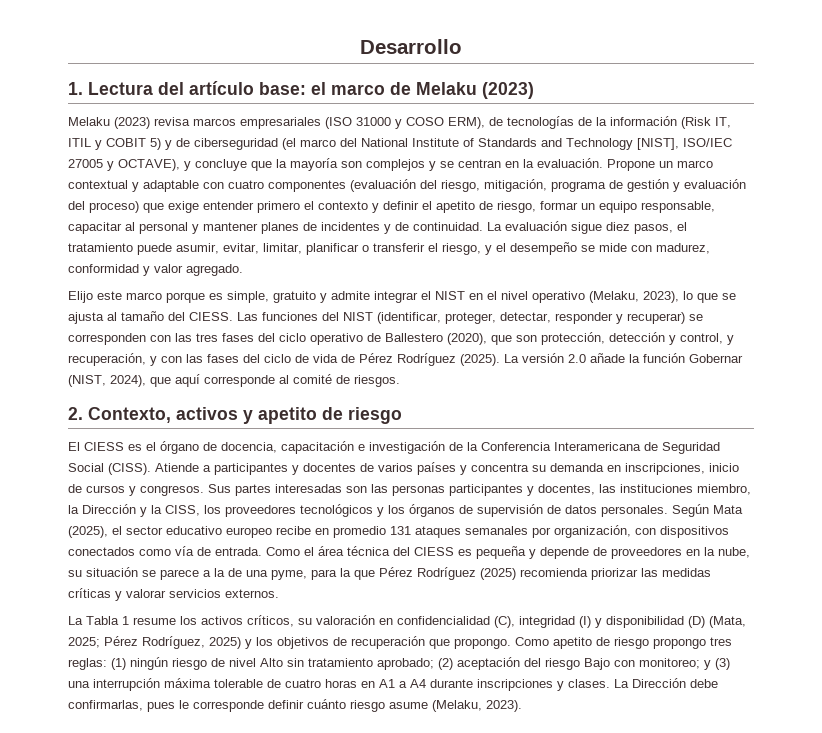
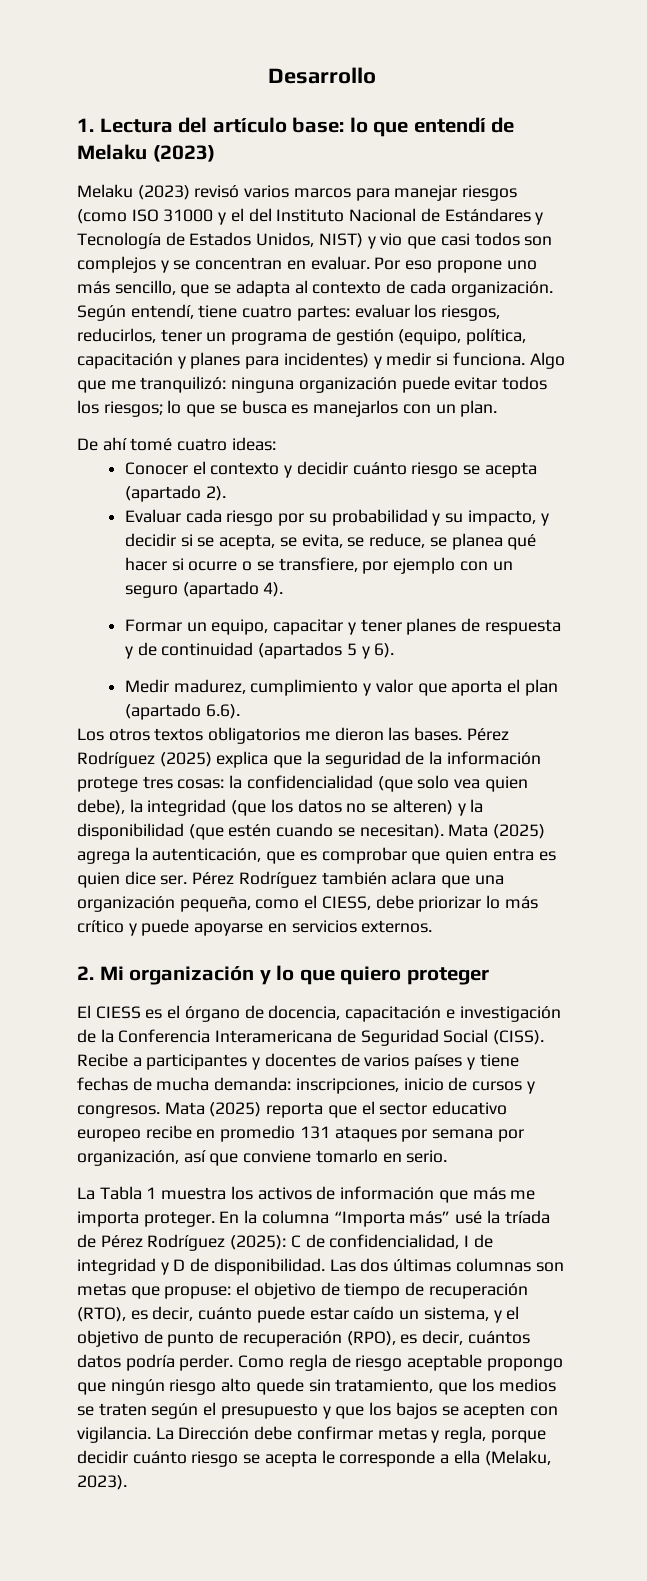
- 1. Lectura del artículo base: el marco de Melaku (2023)
+ 1. Lectura del artículo base: lo que entendí de Melaku (2023)
- Melaku (2023) revisa marcos empresariales (ISO 31000 y COSO ERM), de tecnologías de la información (Risk IT, ITIL y COBIT 5) y de ciberseguridad (el marco del National Institute of Standards and Technology [NIST], ISO/IEC 27005 y OCTAVE), y concluye que la mayoría son complejos y se centran en la evaluación. Propone un marco contextual y adaptable con cuatro componentes (evaluación del riesgo, mitigación, programa de gestión y evaluación del proceso) que exige entender primero el contexto y definir el apetito de riesgo, formar un equipo responsable, capacitar al personal y mantener planes de incidentes y de continuidad. La evaluación sigue diez pasos, el tratamiento puede asumir, evitar, limitar, planificar o transferir el riesgo, y el desempeño se mide con madurez, conformidad y valor agregado.
- Elijo este marco porque es simple, gratuito y admite integrar el NIST en el nivel operativo (Melaku, 2023), lo que se ajusta al tamaño del CIESS. Las funciones del NIST (identificar, proteger, detectar, responder y recuperar) se corresponden con las tres fases del ciclo operativo de Ballestero (2020), que son protección, detección y control, y recuperación, y con las fases del ciclo de vida de Pérez Rodríguez (2025). La versión 2.0 añade la función Gobernar (NIST, 2024), que aquí corresponde al comité de riesgos.
- 2. Contexto, activos y apetito de riesgo
+ Melaku (2023) revisó varios marcos para manejar riesgos (como ISO 31000 y el del Instituto Nacional de Estándares y Tecnología de Estados Unidos, NIST) y vio que casi todos son complejos y se concentran en evaluar. Por eso propone uno más sencillo, que se adapta al contexto de cada organización. Según entendí, tiene cuatro partes: evaluar los riesgos, reducirlos, tener un programa de gestión (equipo, política, capacitación y planes para incidentes) y medir si funciona. Algo que me tranquilizó: ninguna organización puede evitar todos los riesgos; lo que se busca es manejarlos con un plan.
+ De ahí tomé cuatro ideas:
+ Conocer el contexto y decidir cuánto riesgo se acepta (apartado 2).
+ Evaluar cada riesgo por su probabilidad y su impacto, y decidir si se acepta, se evita, se reduce, se planea qué hacer si ocurre o se transfiere, por ejemplo con un seguro (apartado 4).
+ Formar un equipo, capacitar y tener planes de respuesta y de continuidad (apartados 5 y 6).
+ Medir madurez, cumplimiento y valor que aporta el plan (apartado 6.6).
+ Los otros textos obligatorios me dieron las bases. Pérez Rodríguez (2025) explica que la seguridad de la información protege tres cosas: la confidencialidad (que solo vea quien debe), la integridad (que los datos no se alteren) y la disponibilidad (que estén cuando se necesitan). Mata (2025) agrega la autenticación, que es comprobar que quien entra es quien dice ser. Pérez Rodríguez también aclara que una organización pequeña, como el CIESS, debe priorizar lo más crítico y puede apoyarse en servicios externos.
+ 2. Mi organización y lo que quiero proteger
- Atiende a participantes y docentes de varios países y concentra su demanda en inscripciones, inicio de cursos y congresos.
+ Recibe a participantes y docentes de varios países y tiene fechas de mucha demanda: inscripciones, inicio de cursos y congresos.
- Sus partes interesadas son las personas participantes y docentes, las instituciones miembro, la Dirección y la CISS, los proveedores tecnológicos y los órganos de supervisión de datos personales. Según Mata (2025), el sector educativo europeo recibe en promedio 131 ataques semanales por organización, con dispositivos conectados como vía de entrada. Como el área técnica del CIESS es pequeña y depende de proveedores en la nube, su situación se parece a la de una pyme, para la que Pérez Rodríguez (2025) recomienda priorizar las medidas críticas y valorar servicios externos.
+ Mata (2025) reporta que el sector educativo europeo recibe en promedio 131 ataques por semana por organización, así que conviene tomarlo en serio.
- La Tabla 1 resume los activos críticos, su valoración en confidencialidad (C), integridad (I) y disponibilidad (D) (Mata, 2025; Pérez Rodríguez, 2025) y los objetivos de recuperación que propongo. Como apetito de riesgo propongo tres reglas: (1) ningún riesgo de nivel Alto sin tratamiento aprobado; (2) aceptación del riesgo Bajo con monitoreo; y (3) una interrupción máxima tolerable de cuatro horas en A1 a A4 durante inscripciones y clases. La Dirección debe confirmarlas, pues le corresponde definir cuánto riesgo asume (Melaku, 2023).
+ La Tabla 1 muestra los activos de información que más me importa proteger. En la columna “Importa más” usé la tríada de Pérez Rodríguez (2025): C de confidencialidad, I de integridad y D de disponibilidad. Las dos últimas columnas son metas que propuse: el objetivo de tiempo de recuperación (RTO), es decir, cuánto puede estar caído un sistema, y el objetivo de punto de recuperación (RPO), es decir, cuántos datos podría perder. Como regla de riesgo aceptable propongo que ningún riesgo alto quede sin tratamiento, que los medios se traten según el presupuesto y que los bajos se acepten con vigilancia. La Dirección debe confirmar metas y regla, porque decidir cuánto riesgo se acepta le corresponde a ella (Melaku, 2023).

